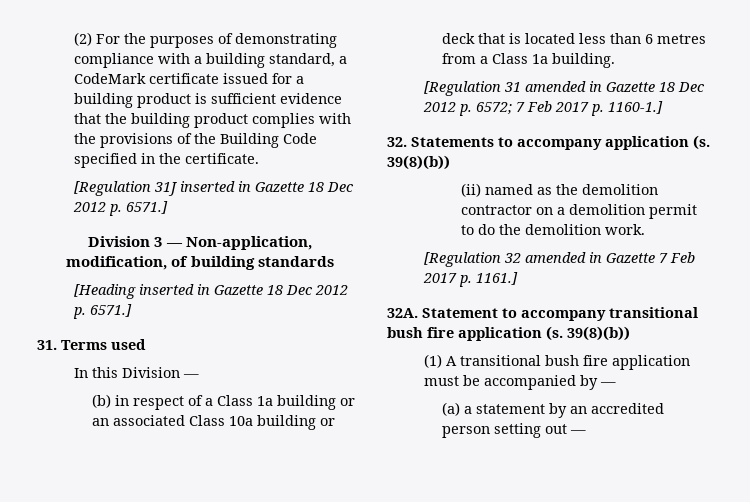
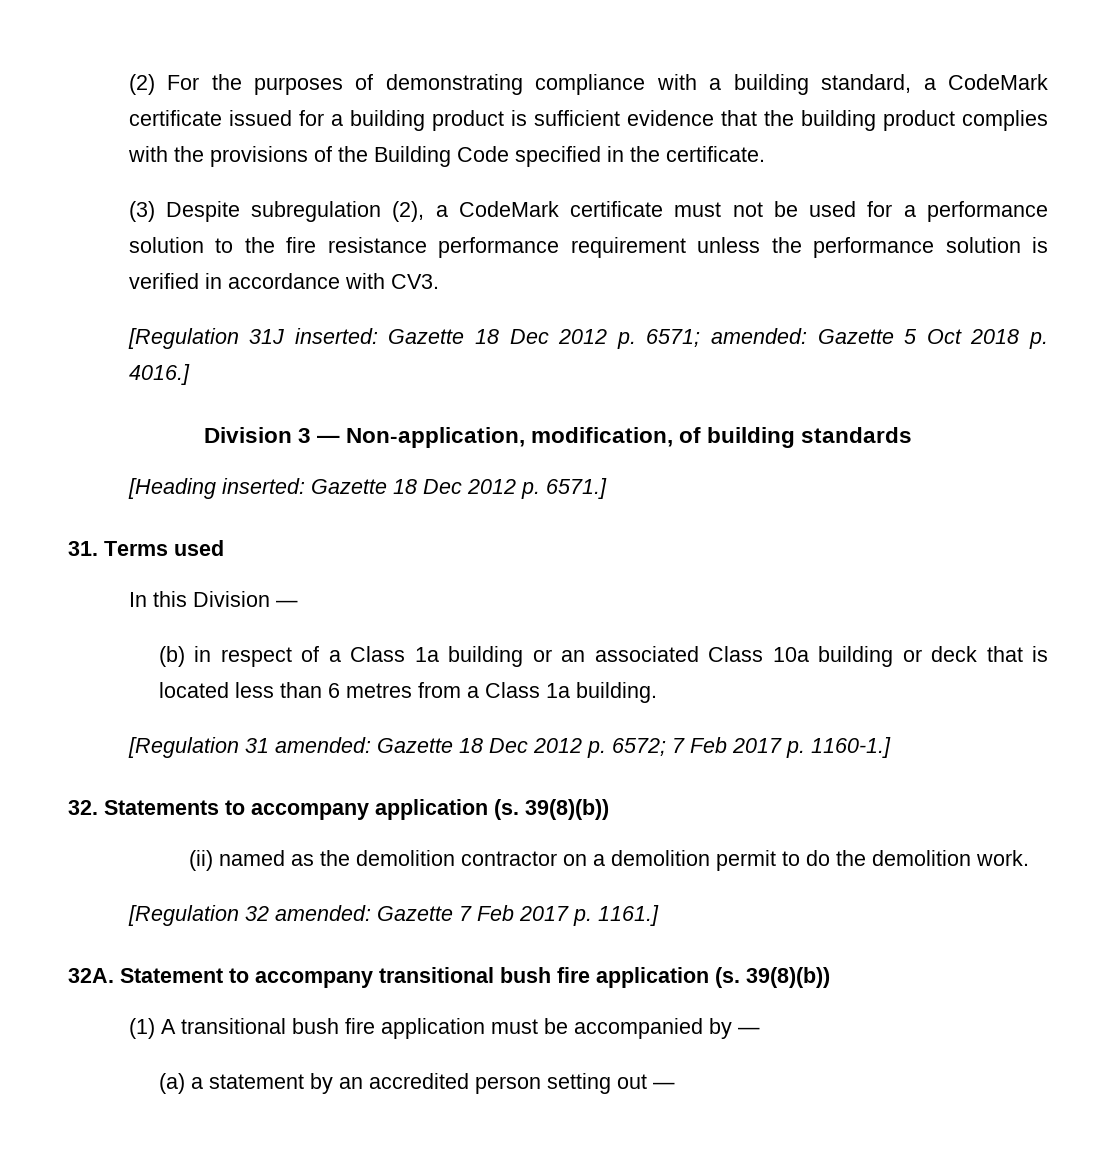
+ (3) Despite subregulation (2), a CodeMark certificate must not be used for a performance solution to the fire resistance performance requirement unless the performance solution is verified in accordance with CV3.
- [Regulation 31J inserted in Gazette 18 Dec 2012 p. 6571.]
+ [Regulation 31J inserted: Gazette 18 Dec 2012 p. 6571; amended: Gazette 5 Oct 2018 p. 4016.]
- [Heading inserted in Gazette 18 Dec 2012 p. 6571.]
+ [Heading inserted: Gazette 18 Dec 2012 p. 6571.]
- [Regulation 31 amended in Gazette 18 Dec 2012 p. 6572; 7 Feb 2017 p. 1160-1.]
+ [Regulation 31 amended: Gazette 18 Dec 2012 p. 6572; 7 Feb 2017 p. 1160-1.]
- [Regulation 32 amended in Gazette 7 Feb 2017 p. 1161.]
+ [Regulation 32 amended: Gazette 7 Feb 2017 p. 1161.]

